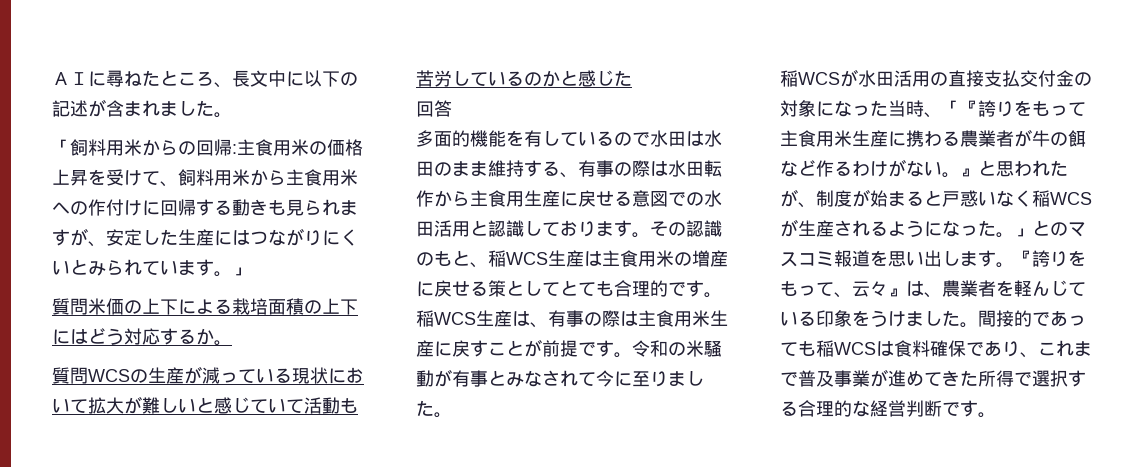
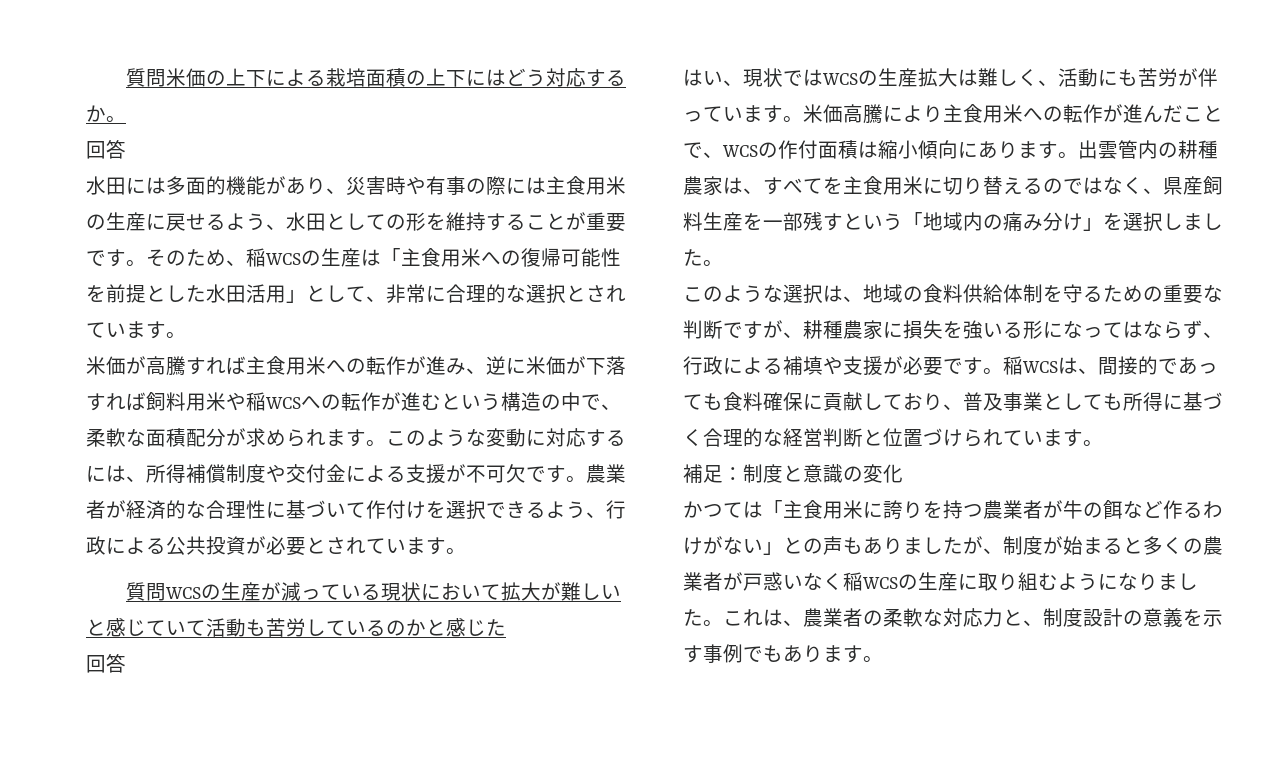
- ＡＩに尋ねたところ、長文中に以下の記述が含まれました。
- 「飼料用米からの回帰:主食用米の価格上昇を受けて、飼料用米から主食用米への作付けに回帰する動きも見られますが、安定した生産にはつながりにくいとみられています。」
  質問米価の上下による栽培面積の上下にはどう対応するか。
+ 回答
+ 水田には多面的機能があり、災害時や有事の際には主食用米の生産に戻せるよう、水田としての形を維持することが重要です。そのため、稲WCSの生産は「主食用米への復帰可能性を前提とした水田活用」として、非常に合理的な選択とされています。
+ 米価が高騰すれば主食用米への転作が進み、逆に米価が下落すれば飼料用米や稲WCSへの転作が進むという構造の中で、柔軟な面積配分が求められます。このような変動に対応するには、所得補償制度や交付金による支援が不可欠です。農業者が経済的な合理性に基づいて作付けを選択できるよう、行政による公共投資が必要とされています。
- 多面的機能を有しているので水田は水田のまま維持する、有事の際は水田転作から主食用生産に戻せる意図での水田活用と認識しております。その認識のもと、稲WCS生産は主食用米の増産に戻せる策としてとても合理的です。稲WCS生産は、有事の際は主食用米生産に戻すことが前提です。令和の米騒動が有事とみなされて今に至りました。
- 稲WCSが水田活用の直接支払交付金の対象になった当時、「『誇りをもって主食用米生産に携わる農業者が牛の餌など作るわけがない。』と思われたが、制度が始まると戸惑いなく稲WCSが生産されるようになった。」とのマスコミ報道を思い出します。『誇りをもって、云々』は、農業者を軽んじている印象をうけました。間接的であっても稲WCSは食料確保であり、これまで普及事業が進めてきた所得で選択する合理的な経営判断です。
+ はい、現状ではWCSの生産拡大は難しく、活動にも苦労が伴っています。米価高騰により主食用米への転作が進んだことで、WCSの作付面積は縮小傾向にあります。出雲管内の耕種農家は、すべてを主食用米に切り替えるのではなく、県産飼料生産を一部残すという「地域内の痛み分け」を選択しました。
+ このような選択は、地域の食料供給体制を守るための重要な判断ですが、耕種農家に損失を強いる形になってはならず、行政による補填や支援が必要です。稲WCSは、間接的であっても食料確保に貢献しており、普及事業としても所得に基づく合理的な経営判断と位置づけられています。
+ 補足：制度と意識の変化
+ かつては「主食用米に誇りを持つ農業者が牛の餌など作るわけがない」との声もありましたが、制度が始まると多くの農業者が戸惑いなく稲WCSの生産に取り組むようになりました。これは、農業者の柔軟な対応力と、制度設計の意義を示す事例でもあります。

